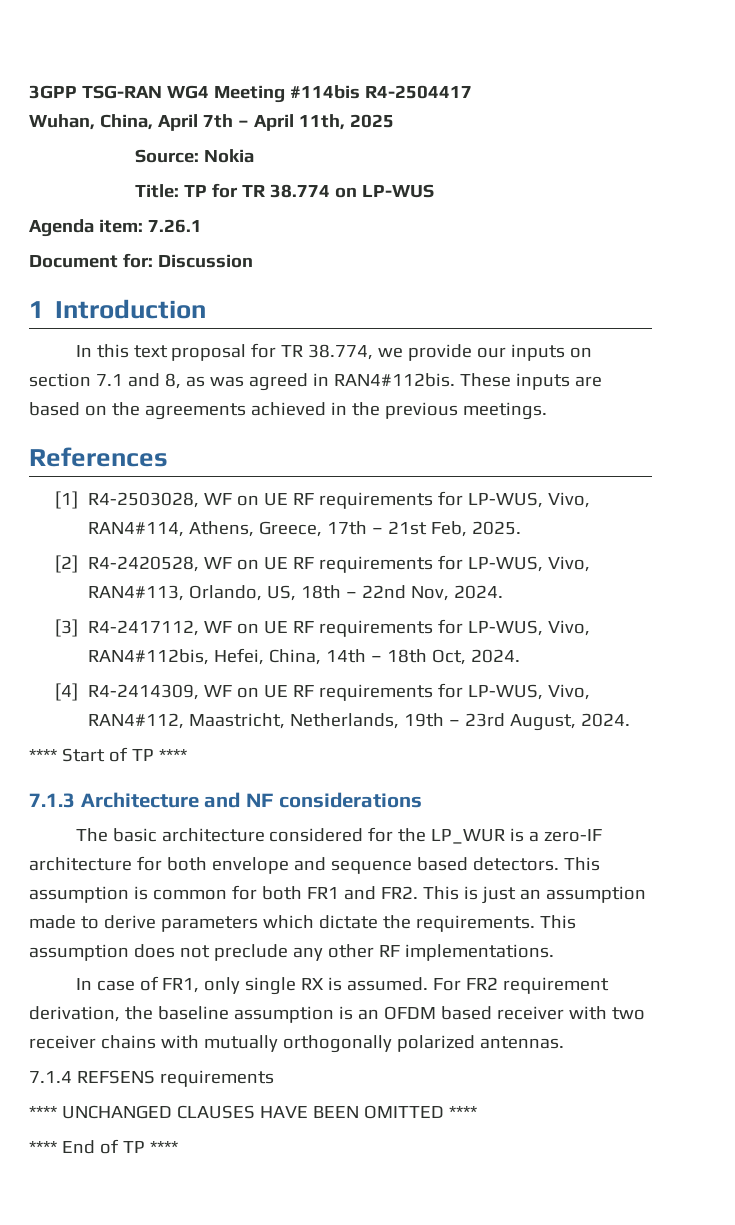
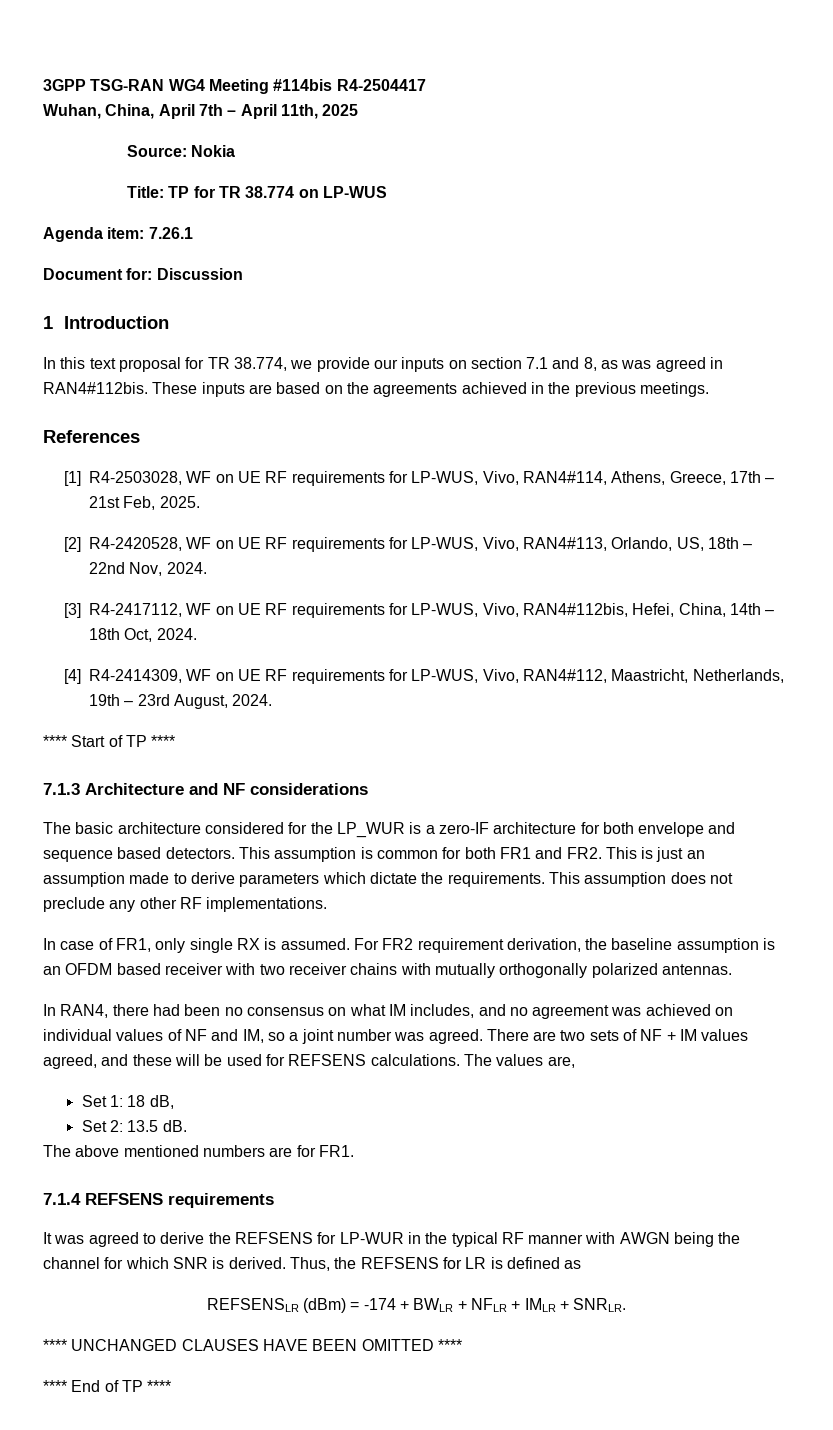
+ In RAN4, there had been no consensus on what IM includes, and no agreement was achieved on individual values of NF and IM, so a joint number was agreed. There are two sets of NF + IM values agreed, and these will be used for REFSENS calculations. The values are,
+ Set 1: 18 dB,
+ Set 2: 13.5 dB.
+ The above mentioned numbers are for FR1.
  7.1.4 REFSENS requirements
+ It was agreed to derive the REFSENS for LP-WUR in the typical RF manner with AWGN being the channel for which SNR is derived. Thus, the REFSENS for LR is defined as
+ REFSENSLR (dBm) = -174 + BWLR + NFLR + IMLR + SNRLR.

